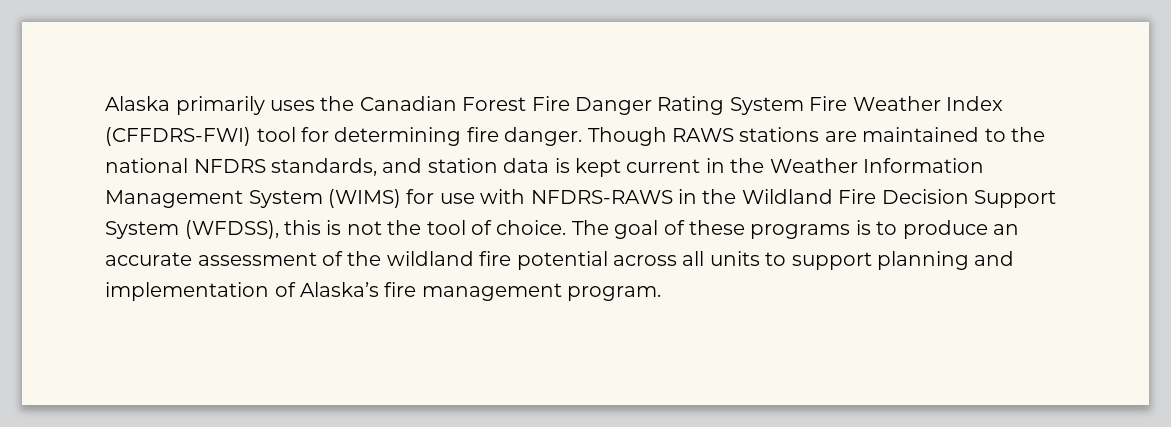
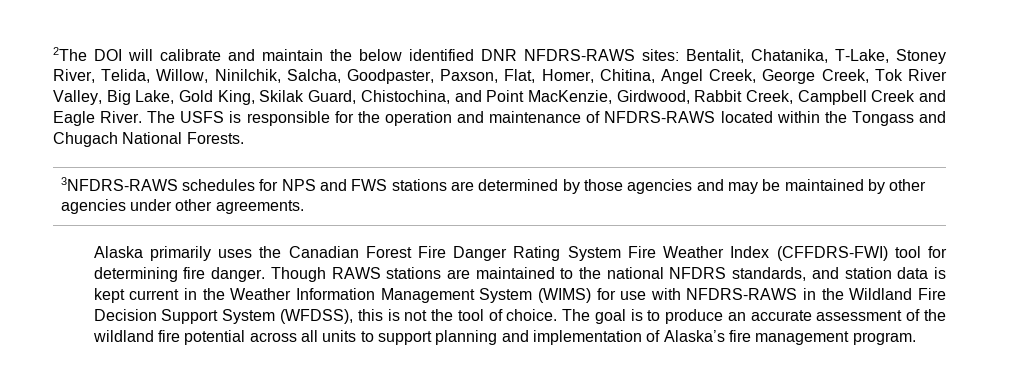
+ 2The DOI will calibrate and maintain the below identified DNR NFDRS-RAWS sites: Bentalit, Chatanika, T-Lake, Stoney River, Telida, Willow, Ninilchik, Salcha, Goodpaster, Paxson, Flat, Homer, Chitina, Angel Creek, George Creek, Tok River Valley, Big Lake, Gold King, Skilak Guard, Chistochina, and Point MacKenzie, Girdwood, Rabbit Creek, Campbell Creek and Eagle River. The USFS is responsible for the operation and maintenance of NFDRS-RAWS located within the Tongass and Chugach National Forests.
+ 3NFDRS-RAWS schedules for NPS and FWS stations are determined by those agencies and may be maintained by other agencies under other agreements.
- The goal of these programs is to produce an accurate assessment of the wildland fire potential across all units to support planning and implementation of Alaska’s fire management program.
+ The goal is to produce an accurate assessment of the wildland fire potential across all units to support planning and implementation of Alaska’s fire management program.

